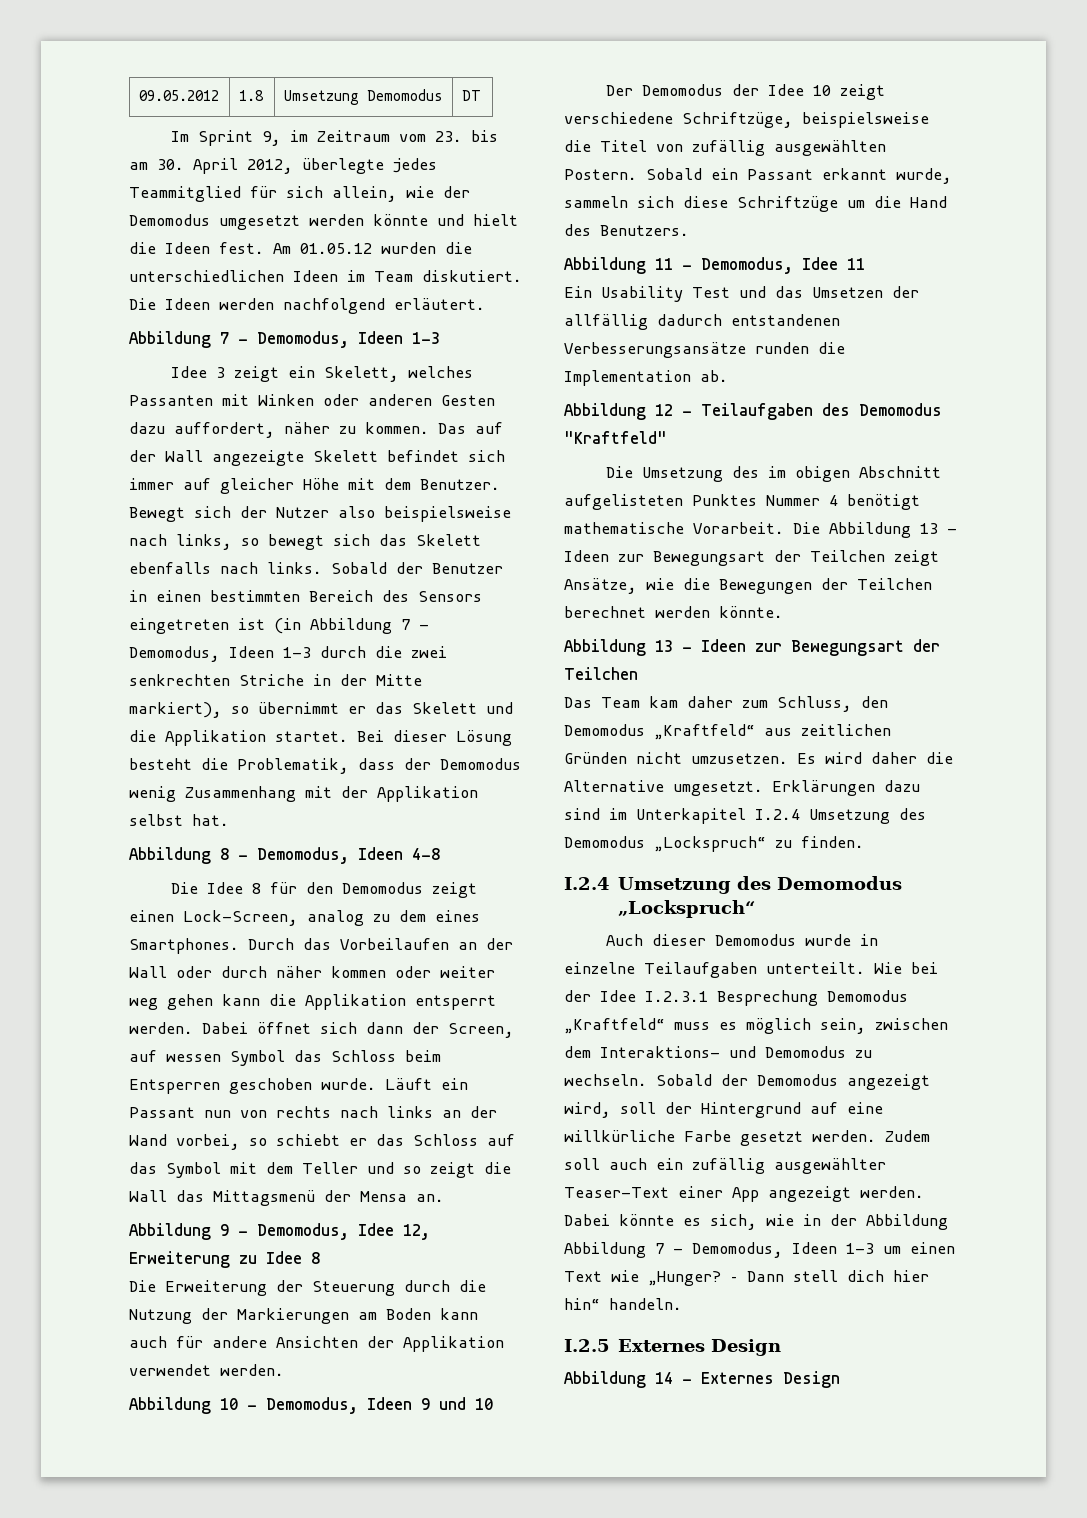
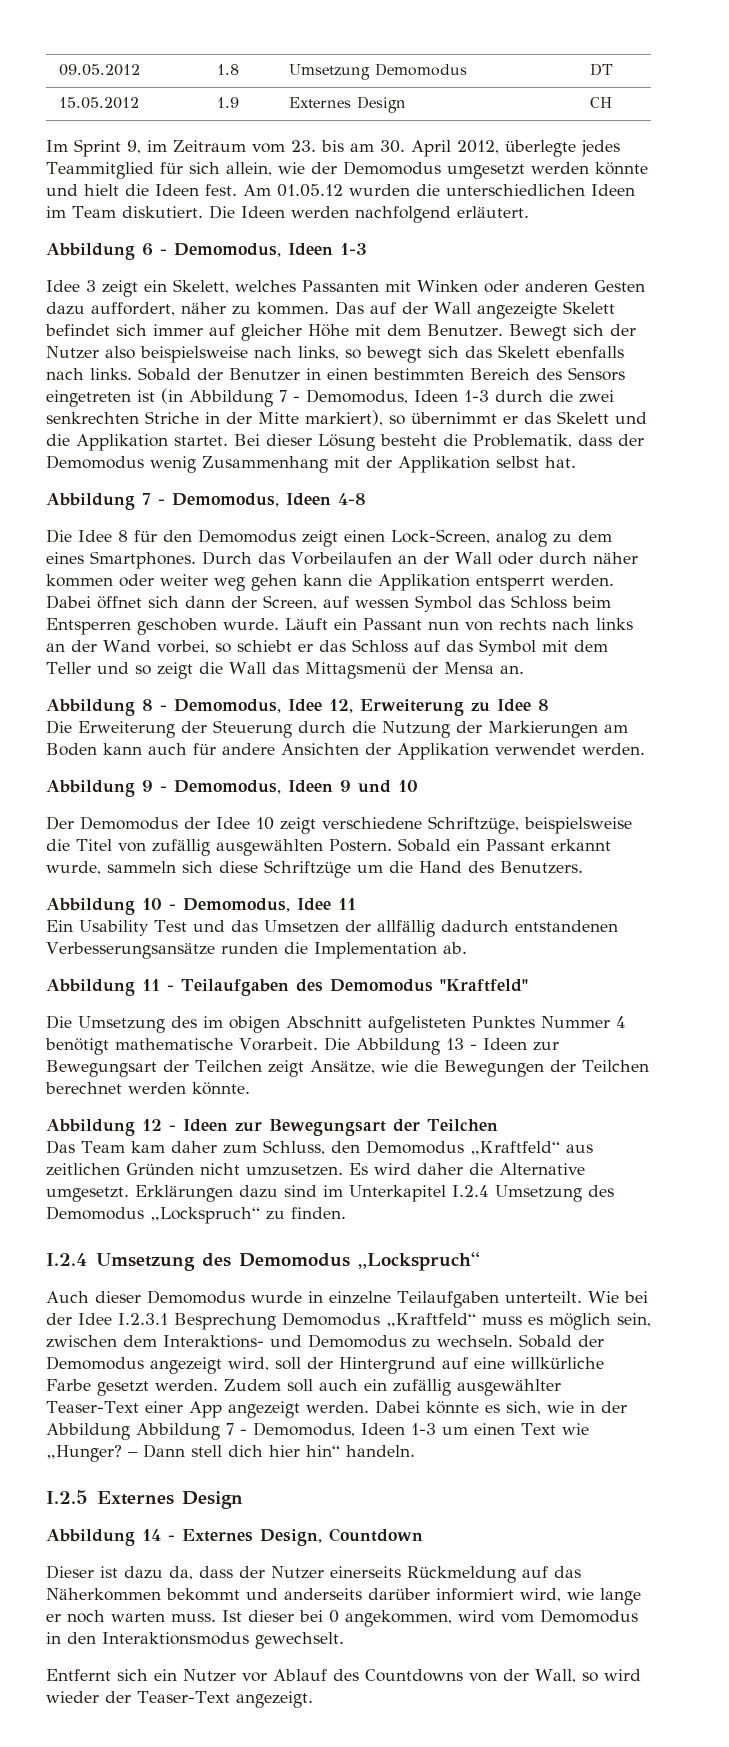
+ 15.05.2012 | 1.9 | Externes Design | CH
  Die Ideen werden nachfolgend erläutert.
- Abbildung 7 - Demomodus, Ideen 1-3
+ Abbildung 6 - Demomodus, Ideen 1-3
- Abbildung 8 - Demomodus, Ideen 4-8
+ Abbildung 7 - Demomodus, Ideen 4-8
- Abbildung 9 - Demomodus, Idee 12, Erweiterung zu Idee 8
+ Abbildung 8 - Demomodus, Idee 12, Erweiterung zu Idee 8
- Abbildung 10 - Demomodus, Ideen 9 und 10
+ Abbildung 9 - Demomodus, Ideen 9 und 10
- Abbildung 11 - Demomodus, Idee 11
+ Abbildung 10 - Demomodus, Idee 11
- Abbildung 12 - Teilaufgaben des Demomodus "Kraftfeld"
+ Abbildung 11 - Teilaufgaben des Demomodus "Kraftfeld"
  Die Abbildung 13 - Ideen zur Bewegungsart der Teilchen zeigt Ansätze, wie die Bewegungen der Teilchen berechnet werden könnte.
- Abbildung 13 - Ideen zur Bewegungsart der Teilchen
+ Abbildung 12 - Ideen zur Bewegungsart der Teilchen
- Abbildung 14 - Externes Design
+ Abbildung 14 - Externes Design, Countdown
+ Dieser ist dazu da, dass der Nutzer einerseits Rückmeldung auf das Näherkommen bekommt und anderseits darüber informiert wird, wie lange er noch warten muss. Ist dieser bei 0 angekommen, wird vom Demomodus in den Interaktionsmodus gewechselt.
+ Entfernt sich ein Nutzer vor Ablauf des Countdowns von der Wall, so wird wieder der Teaser-Text angezeigt.

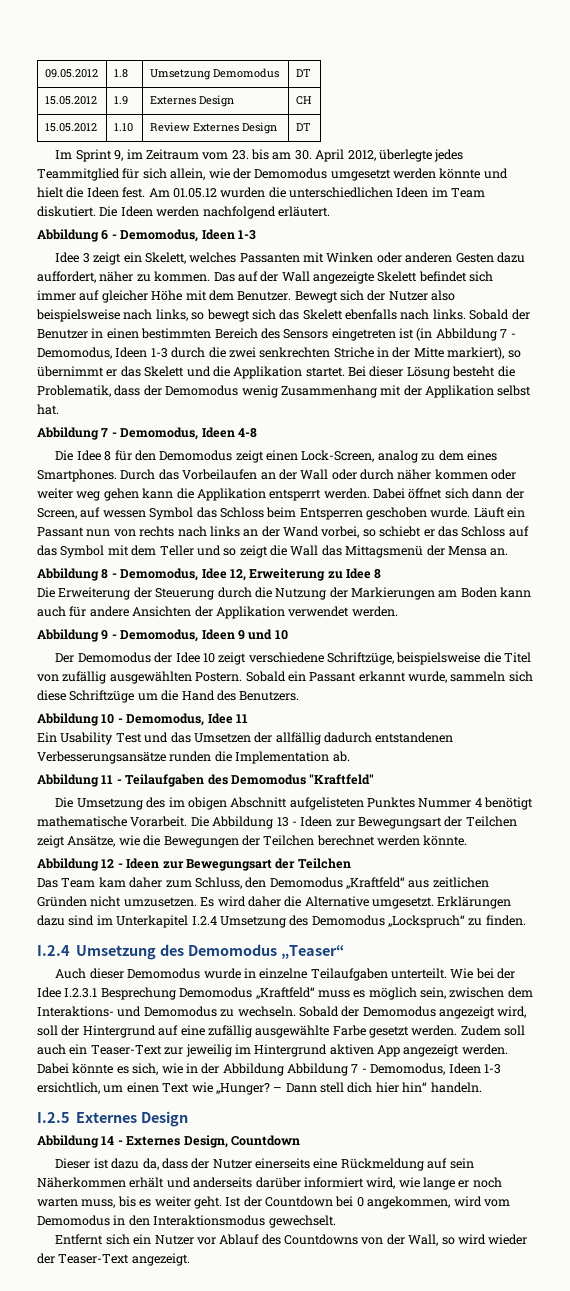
+ 15.05.2012 | 1.10 | Review Externes Design | DT
  Erklärungen dazu sind im Unterkapitel I.2.4 Umsetzung des Demomodus „Lockspruch“ zu finden.
- I.2.4 Umsetzung des Demomodus „Lockspruch“
+ I.2.4 Umsetzung des Demomodus „Teaser“
- Sobald der Demomodus angezeigt wird, soll der Hintergrund auf eine willkürliche Farbe gesetzt werden.
+ Sobald der Demomodus angezeigt wird, soll der Hintergrund auf eine zufällig ausgewählte Farbe gesetzt werden.
- Zudem soll auch ein zufällig ausgewählter Teaser-Text einer App angezeigt werden.
+ Zudem soll auch ein Teaser-Text zur jeweilig im Hintergrund aktiven App angezeigt werden.
- Dabei könnte es sich, wie in der Abbildung Abbildung 7 - Demomodus, Ideen 1-3 um einen Text wie „Hunger?
+ Dabei könnte es sich, wie in der Abbildung Abbildung 7 - Demomodus, Ideen 1-3 ersichtlich, um einen Text wie „Hunger?
- Dieser ist dazu da, dass der Nutzer einerseits Rückmeldung auf das Näherkommen bekommt und anderseits darüber informiert wird, wie lange er noch warten muss. Ist dieser bei 0 angekommen, wird vom Demomodus in den Interaktionsmodus gewechselt.
+ Dieser ist dazu da, dass der Nutzer einerseits eine Rückmeldung auf sein Näherkommen erhält und anderseits darüber informiert wird, wie lange er noch warten muss, bis es weiter geht. Ist der Countdown bei 0 angekommen, wird vom Demomodus in den Interaktionsmodus gewechselt.

